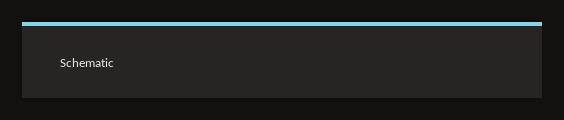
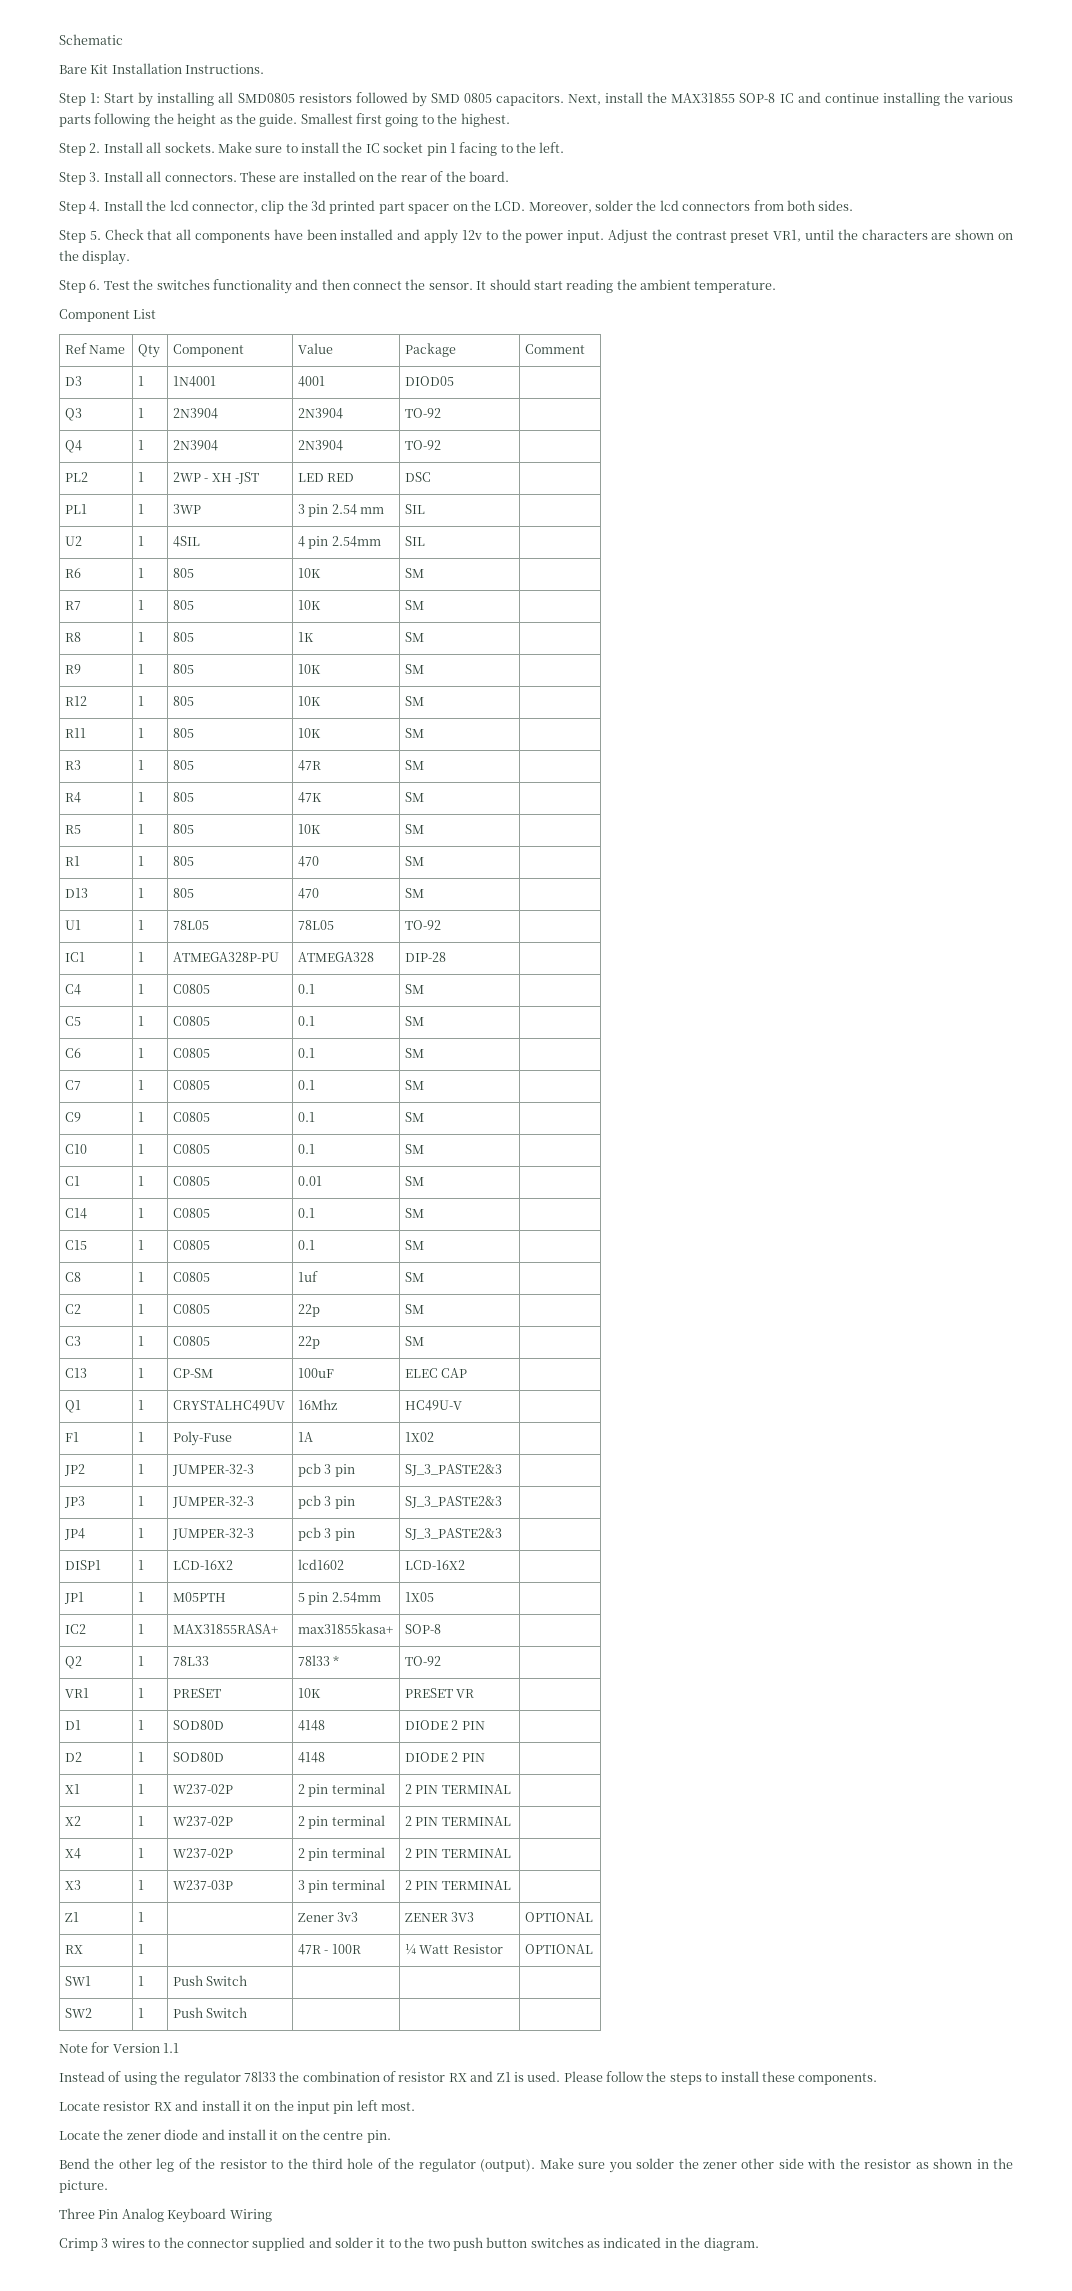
+ Bare Kit Installation Instructions.
+ Step 1: Start by installing all SMD0805 resistors followed by SMD 0805 capacitors. Next, install the MAX31855 SOP-8 IC and continue installing the various parts following the height as the guide. Smallest first going to the highest.
+ Step 2. Install all sockets. Make sure to install the IC socket pin 1 facing to the left.
+ Step 3. Install all connectors. These are installed on the rear of the board.
+ Step 4. Install the lcd connector, clip the 3d printed part spacer on the LCD. Moreover, solder the lcd connectors from both sides.
+ Step 5. Check that all components have been installed and apply 12v to the power input. Adjust the contrast preset VR1, until the characters are shown on the display.
+ Step 6. Test the switches functionality and then connect the sensor. It should start reading the ambient temperature.
+ Component List
+ Ref Name | Qty | Component | Value | Package | Comment
+ D3 | 1 | 1N4001 | 4001 | DIOD05 |
+ Q3 | 1 | 2N3904 | 2N3904 | TO-92 |
+ Q4 | 1 | 2N3904 | 2N3904 | TO-92 |
+ PL2 | 1 | 2WP - XH -JST | LED RED | DSC |
+ PL1 | 1 | 3WP | 3 pin 2.54 mm | SIL |
+ U2 | 1 | 4SIL | 4 pin 2.54mm | SIL |
+ R6 | 1 | 805 | 10K | SM |
+ R7 | 1 | 805 | 10K | SM |
+ R8 | 1 | 805 | 1K | SM |
+ R9 | 1 | 805 | 10K | SM |
+ R12 | 1 | 805 | 10K | SM |
+ R11 | 1 | 805 | 10K | SM |
+ R3 | 1 | 805 | 47R | SM |
+ R4 | 1 | 805 | 47K | SM |
+ R5 | 1 | 805 | 10K | SM |
+ R1 | 1 | 805 | 470 | SM |
+ D13 | 1 | 805 | 470 | SM |
+ U1 | 1 | 78L05 | 78L05 | TO-92 |
+ IC1 | 1 | ATMEGA328P-PU | ATMEGA328 | DIP-28 |
+ C4 | 1 | C0805 | 0.1 | SM |
+ C5 | 1 | C0805 | 0.1 | SM |
+ C6 | 1 | C0805 | 0.1 | SM |
+ C7 | 1 | C0805 | 0.1 | SM |
+ C9 | 1 | C0805 | 0.1 | SM |
+ C10 | 1 | C0805 | 0.1 | SM |
+ C1 | 1 | C0805 | 0.01 | SM |
+ C14 | 1 | C0805 | 0.1 | SM |
+ C15 | 1 | C0805 | 0.1 | SM |
+ C8 | 1 | C0805 | 1uf | SM |
+ C2 | 1 | C0805 | 22p | SM |
+ C3 | 1 | C0805 | 22p | SM |
+ C13 | 1 | CP-SM | 100uF | ELEC CAP |
+ Q1 | 1 | CRYSTALHC49UV | 16Mhz | HC49U-V |
+ F1 | 1 | Poly-Fuse | 1A | 1X02 |
+ JP2 | 1 | JUMPER-32-3 | pcb 3 pin | SJ_3_PASTE2&3 |
+ JP3 | 1 | JUMPER-32-3 | pcb 3 pin | SJ_3_PASTE2&3 |
+ JP4 | 1 | JUMPER-32-3 | pcb 3 pin | SJ_3_PASTE2&3 |
+ DISP1 | 1 | LCD-16X2 | lcd1602 | LCD-16X2 |
+ JP1 | 1 | M05PTH | 5 pin 2.54mm | 1X05 |
+ IC2 | 1 | MAX31855RASA+ | max31855kasa+ | SOP-8 |
+ Q2 | 1 | 78L33 | 78l33 * | TO-92 |
+ VR1 | 1 | PRESET | 10K | PRESET VR |
+ D1 | 1 | SOD80D | 4148 | DIODE 2 PIN |
+ D2 | 1 | SOD80D | 4148 | DIODE 2 PIN |
+ X1 | 1 | W237-02P | 2 pin terminal | 2 PIN TERMINAL |
+ X2 | 1 | W237-02P | 2 pin terminal | 2 PIN TERMINAL |
+ X4 | 1 | W237-02P | 2 pin terminal | 2 PIN TERMINAL |
+ X3 | 1 | W237-03P | 3 pin terminal | 2 PIN TERMINAL |
+ Z1 | 1 | | Zener 3v3 | ZENER 3V3 | OPTIONAL
+ RX | 1 | | 47R - 100R | ¼ Watt Resistor | OPTIONAL
+ SW1 | 1 | Push Switch | | |
+ SW2 | 1 | Push Switch | | |
+ Note for Version 1.1
+ Instead of using the regulator 78l33 the combination of resistor RX and Z1 is used. Please follow the steps to install these components.
+ Locate resistor RX and install it on the input pin left most.
+ Locate the zener diode and install it on the centre pin.
+ Bend the other leg of the resistor to the third hole of the regulator (output). Make sure you solder the zener other side with the resistor as shown in the picture.
+ Three Pin Analog Keyboard Wiring
+ Crimp 3 wires to the connector supplied and solder it to the two push button switches as indicated in the diagram.

